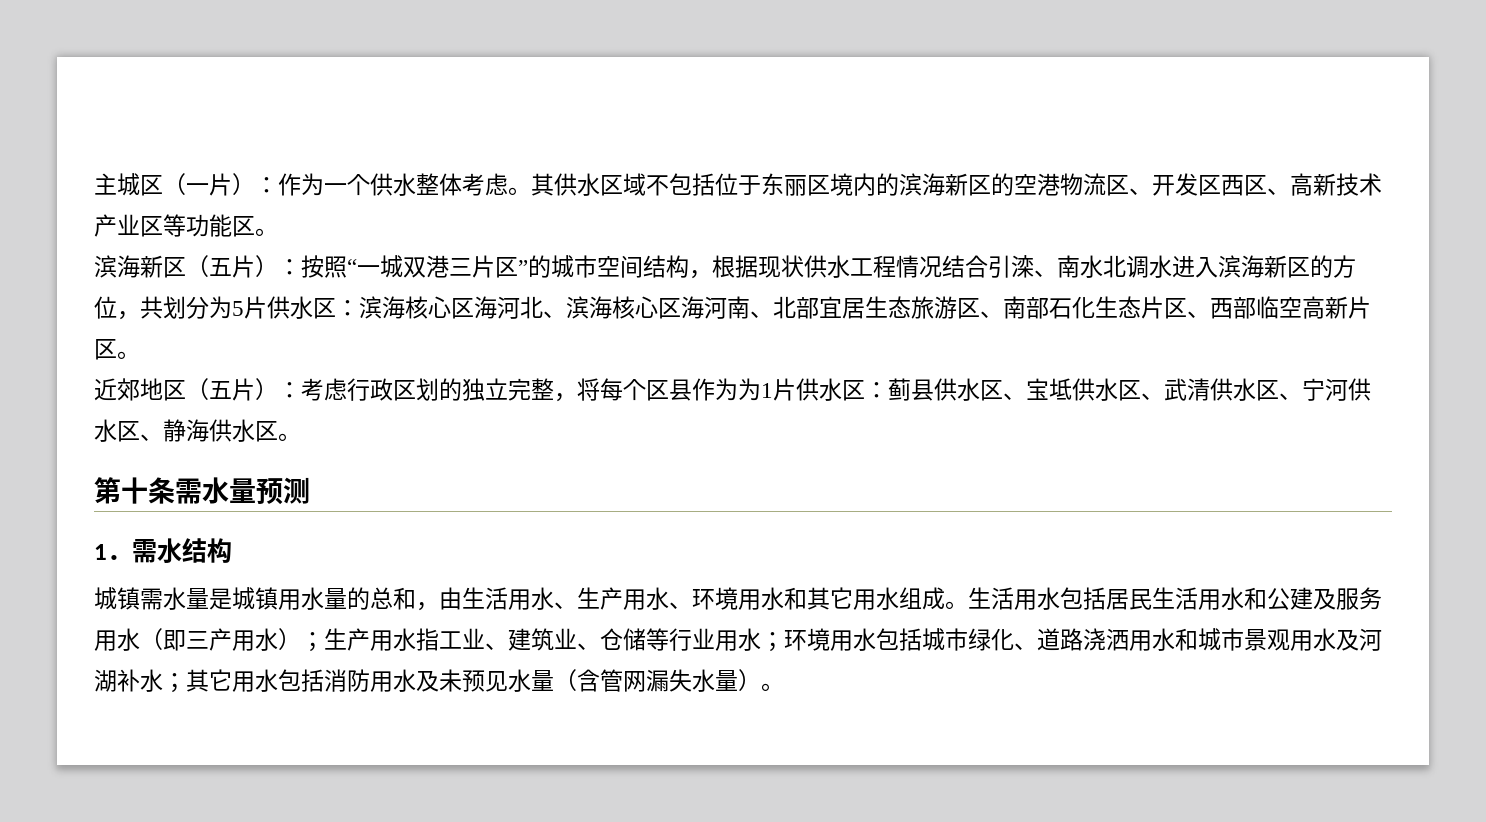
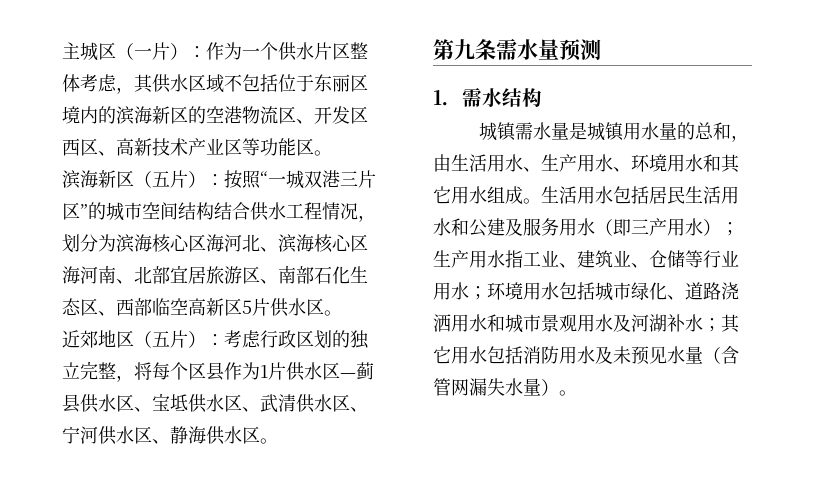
- 主城区（一片）：作为一个供水整体考虑。其供水区域不包括位于东丽区境内的滨海新区的空港物流区、开发区西区、高新技术产业区等功能区。
+ 主城区（一片）：作为一个供水片区整体考虑，其供水区域不包括位于东丽区境内的滨海新区的空港物流区、开发区西区、高新技术产业区等功能区。
- 滨海新区（五片）：按照“一城双港三片区”的城市空间结构，根据现状供水工程情况结合引滦、南水北调水进入滨海新区的方位，共划分为5片供水区：滨海核心区海河北、滨海核心区海河南、北部宜居生态旅游区、南部石化生态片区、西部临空高新片区。
+ 滨海新区（五片）：按照“一城双港三片区”的城市空间结构结合供水工程情况，划分为滨海核心区海河北、滨海核心区海河南、北部宜居旅游区、南部石化生态区、西部临空高新区5片供水区。
- 近郊地区（五片）：考虑行政区划的独立完整，将每个区县作为为1片供水区：蓟县供水区、宝坻供水区、武清供水区、宁河供水区、静海供水区。
+ 近郊地区（五片）：考虑行政区划的独立完整，将每个区县作为1片供水区—蓟县供水区、宝坻供水区、武清供水区、宁河供水区、静海供水区。
- 第十条需水量预测
+ 第九条需水量预测

